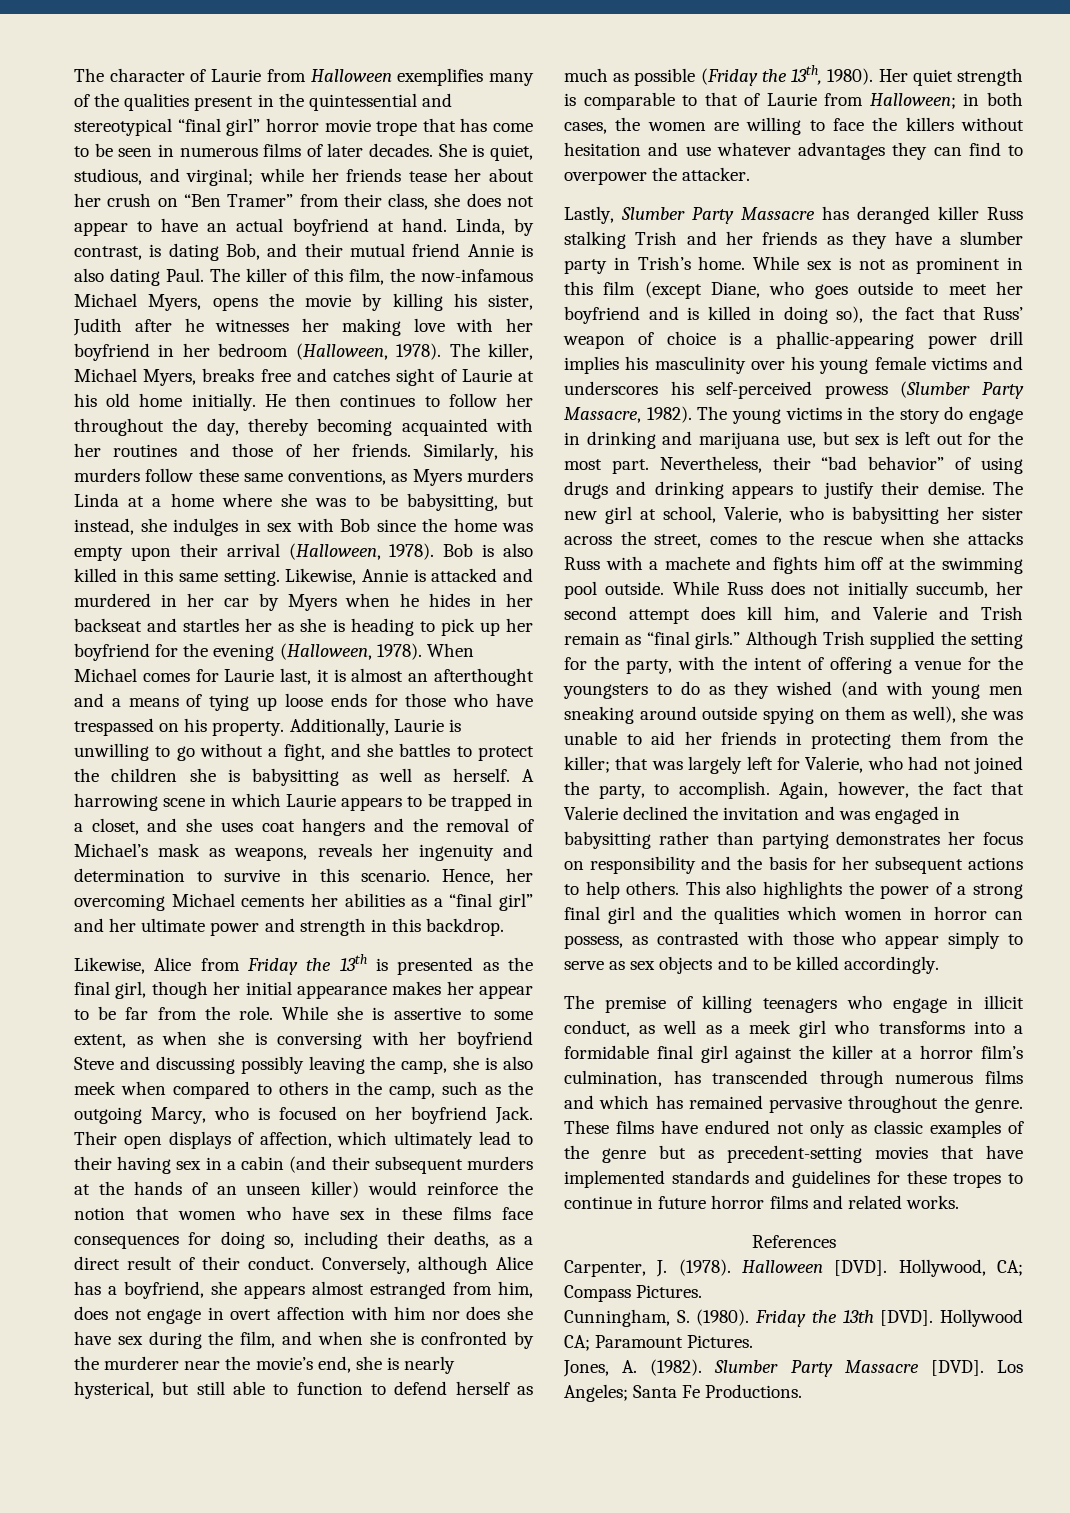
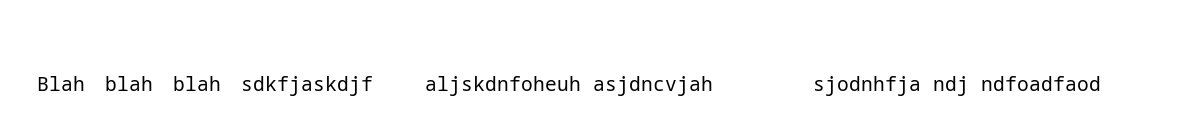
- The character of Laurie from Halloween exemplifies many of the qualities present in the quintessential and stereotypical “final girl” horror movie trope that has come to be seen in numerous films of later decades. She is quiet, studious, and virginal; while her friends tease her about her crush on “Ben Tramer” from their class, she does not appear to have an actual boyfriend at hand. Linda, by contrast, is dating Bob, and their mutual friend Annie is also dating Paul. The killer of this film, the now-infamous Michael Myers, opens the movie by killing his sister, Judith after he witnesses her making love with her boyfriend in her bedroom (Halloween, 1978). The killer, Michael Myers, breaks free and catches sight of Laurie at his old home initially. He then continues to follow her throughout the day, thereby becoming acquainted with her routines and those of her friends. Similarly, his murders follow these same conventions, as Myers murders Linda at a home where she was to be babysitting, but instead, she indulges in sex with Bob since the home was empty upon their arrival (Halloween, 1978). Bob is also killed in this same setting. Likewise, Annie is attacked and murdered in her car by Myers when he hides in her backseat and startles her as she is heading to pick up her boyfriend for the evening (Halloween, 1978). When Michael comes for Laurie last, it is almost an afterthought and a means of tying up loose ends for those who have trespassed on his property. Additionally, Laurie is unwilling to go without a fight, and she battles to protect the children she is babysitting as well as herself. A harrowing scene in which Laurie appears to be trapped in a closet, and she uses coat hangers and the removal of Michael’s mask as weapons, reveals her ingenuity and determination to survive in this scenario. Hence, her overcoming Michael cements her abilities as a “final girl” and her ultimate power and strength in this backdrop.
- Likewise, Alice from Friday the 13th is presented as the final girl, though her initial appearance makes her appear to be far from the role. While she is assertive to some extent, as when she is conversing with her boyfriend Steve and discussing possibly leaving the camp, she is also meek when compared to others in the camp, such as the outgoing Marcy, who is focused on her boyfriend Jack. Their open displays of affection, which ultimately lead to their having sex in a cabin (and their subsequent murders at the hands of an unseen killer) would reinforce the notion that women who have sex in these films face consequences for doing so, including their deaths, as a direct result of their conduct. Conversely, although Alice has a boyfriend, she appears almost estranged from him, does not engage in overt affection with him nor does she have sex during the film, and when she is confronted by the murderer near the movie’s end, she is nearly hysterical, but still able to function to defend herself as much as possible (Friday the 13th, 1980). Her quiet strength is comparable to that of Laurie from Halloween; in both cases, the women are willing to face the killers without hesitation and use whatever advantages they can find to overpower the attacker.
- Lastly, Slumber Party Massacre has deranged killer Russ stalking Trish and her friends as they have a slumber party in Trish’s home. While sex is not as prominent in this film (except Diane, who goes outside to meet her boyfriend and is killed in doing so), the fact that Russ’ weapon of choice is a phallic-appearing power drill implies his masculinity over his young female victims and underscores his self-perceived prowess (Slumber Party Massacre, 1982). The young victims in the story do engage in drinking and marijuana use, but sex is left out for the most part. Nevertheless, their “bad behavior” of using drugs and drinking appears to justify their demise. The new girl at school, Valerie, who is babysitting her sister across the street, comes to the rescue when she attacks Russ with a machete and fights him off at the swimming pool outside. While Russ does not initially succumb, her second attempt does kill him, and Valerie and Trish remain as “final girls.” Although Trish supplied the setting for the party, with the intent of offering a venue for the youngsters to do as they wished (and with young men sneaking around outside spying on them as well), she was unable to aid her friends in protecting them from the killer; that was largely left for Valerie, who had not joined the party, to accomplish. Again, however, the fact that Valerie declined the invitation and was engaged in babysitting rather than partying demonstrates her focus on responsibility and the basis for her subsequent actions to help others. This also highlights the power of a strong final girl and the qualities which women in horror can possess, as contrasted with those who appear simply to serve as sex objects and to be killed accordingly.
- The premise of killing teenagers who engage in illicit conduct, as well as a meek girl who transforms into a formidable final girl against the killer at a horror film’s culmination, has transcended through numerous films and which has remained pervasive throughout the genre. These films have endured not only as classic examples of the genre but as precedent-setting movies that have implemented standards and guidelines for these tropes to continue in future horror films and related works.
- References
- Carpenter, J. (1978). Halloween [DVD]. Hollywood, CA; Compass Pictures.
- Cunningham, S. (1980). Friday the 13th [DVD]. Hollywood CA; Paramount Pictures.
- Jones, A. (1982). Slumber Party Massacre [DVD]. Los Angeles; Santa Fe Productions.
+ Blah blah blah sdkfjaskdjf aljskdnfoheuh asjdncvjah sjodnhfja ndj ndfoadfaod

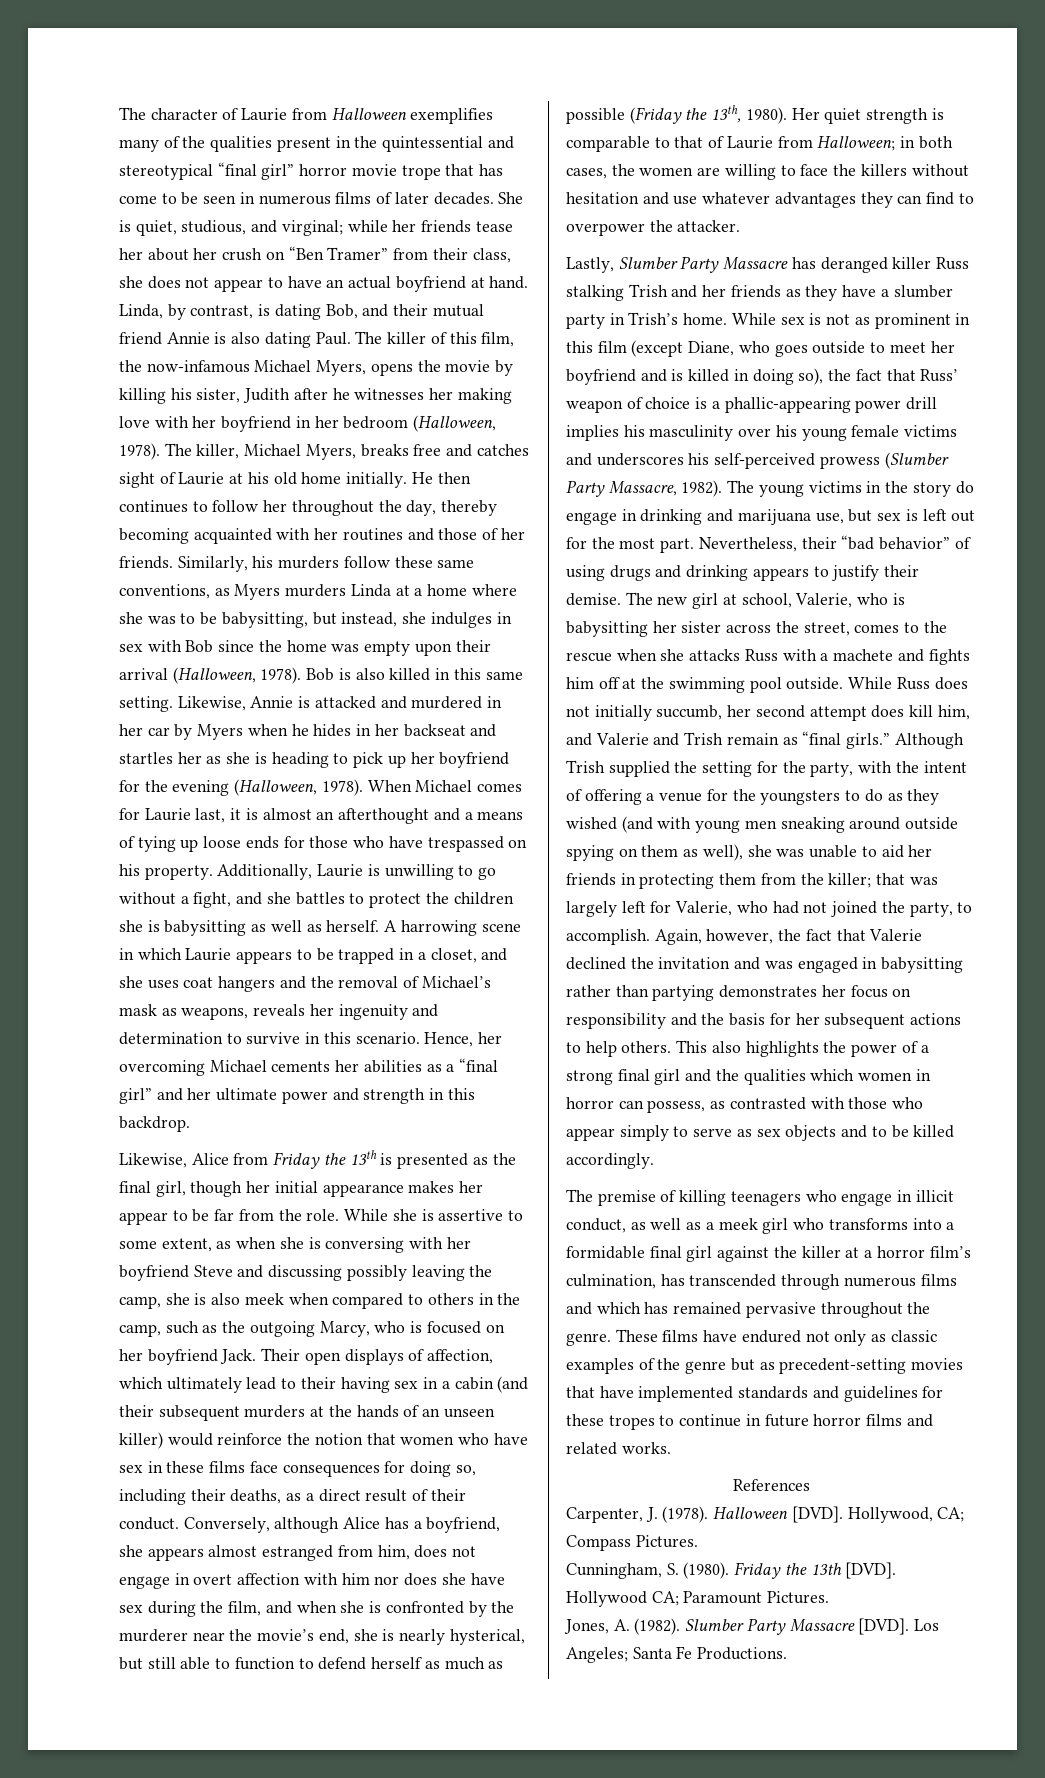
- Blah blah blah sdkfjaskdjf aljskdnfoheuh asjdncvjah sjodnhfja ndj ndfoadfaod
+ The character of Laurie from Halloween exemplifies many of the qualities present in the quintessential and stereotypical “final girl” horror movie trope that has come to be seen in numerous films of later decades. She is quiet, studious, and virginal; while her friends tease her about her crush on “Ben Tramer” from their class, she does not appear to have an actual boyfriend at hand. Linda, by contrast, is dating Bob, and their mutual friend Annie is also dating Paul. The killer of this film, the now-infamous Michael Myers, opens the movie by killing his sister, Judith after he witnesses her making love with her boyfriend in her bedroom (Halloween, 1978). The killer, Michael Myers, breaks free and catches sight of Laurie at his old home initially. He then continues to follow her throughout the day, thereby becoming acquainted with her routines and those of her friends. Similarly, his murders follow these same conventions, as Myers murders Linda at a home where she was to be babysitting, but instead, she indulges in sex with Bob since the home was empty upon their arrival (Halloween, 1978). Bob is also killed in this same setting. Likewise, Annie is attacked and murdered in her car by Myers when he hides in her backseat and startles her as she is heading to pick up her boyfriend for the evening (Halloween, 1978). When Michael comes for Laurie last, it is almost an afterthought and a means of tying up loose ends for those who have trespassed on his property. Additionally, Laurie is unwilling to go without a fight, and she battles to protect the children she is babysitting as well as herself. A harrowing scene in which Laurie appears to be trapped in a closet, and she uses coat hangers and the removal of Michael’s mask as weapons, reveals her ingenuity and determination to survive in this scenario. Hence, her overcoming Michael cements her abilities as a “final girl” and her ultimate power and strength in this backdrop.
+ Likewise, Alice from Friday the 13th is presented as the final girl, though her initial appearance makes her appear to be far from the role. While she is assertive to some extent, as when she is conversing with her boyfriend Steve and discussing possibly leaving the camp, she is also meek when compared to others in the camp, such as the outgoing Marcy, who is focused on her boyfriend Jack. Their open displays of affection, which ultimately lead to their having sex in a cabin (and their subsequent murders at the hands of an unseen killer) would reinforce the notion that women who have sex in these films face consequences for doing so, including their deaths, as a direct result of their conduct. Conversely, although Alice has a boyfriend, she appears almost estranged from him, does not engage in overt affection with him nor does she have sex during the film, and when she is confronted by the murderer near the movie’s end, she is nearly hysterical, but still able to function to defend herself as much as possible (Friday the 13th, 1980). Her quiet strength is comparable to that of Laurie from Halloween; in both cases, the women are willing to face the killers without hesitation and use whatever advantages they can find to overpower the attacker.
+ Lastly, Slumber Party Massacre has deranged killer Russ stalking Trish and her friends as they have a slumber party in Trish’s home. While sex is not as prominent in this film (except Diane, who goes outside to meet her boyfriend and is killed in doing so), the fact that Russ’ weapon of choice is a phallic-appearing power drill implies his masculinity over his young female victims and underscores his self-perceived prowess (Slumber Party Massacre, 1982). The young victims in the story do engage in drinking and marijuana use, but sex is left out for the most part. Nevertheless, their “bad behavior” of using drugs and drinking appears to justify their demise. The new girl at school, Valerie, who is babysitting her sister across the street, comes to the rescue when she attacks Russ with a machete and fights him off at the swimming pool outside. While Russ does not initially succumb, her second attempt does kill him, and Valerie and Trish remain as “final girls.” Although Trish supplied the setting for the party, with the intent of offering a venue for the youngsters to do as they wished (and with young men sneaking around outside spying on them as well), she was unable to aid her friends in protecting them from the killer; that was largely left for Valerie, who had not joined the party, to accomplish. Again, however, the fact that Valerie declined the invitation and was engaged in babysitting rather than partying demonstrates her focus on responsibility and the basis for her subsequent actions to help others. This also highlights the power of a strong final girl and the qualities which women in horror can possess, as contrasted with those who appear simply to serve as sex objects and to be killed accordingly.
+ The premise of killing teenagers who engage in illicit conduct, as well as a meek girl who transforms into a formidable final girl against the killer at a horror film’s culmination, has transcended through numerous films and which has remained pervasive throughout the genre. These films have endured not only as classic examples of the genre but as precedent-setting movies that have implemented standards and guidelines for these tropes to continue in future horror films and related works.
+ References
+ Carpenter, J. (1978). Halloween [DVD]. Hollywood, CA; Compass Pictures.
+ Cunningham, S. (1980). Friday the 13th [DVD]. Hollywood CA; Paramount Pictures.
+ Jones, A. (1982). Slumber Party Massacre [DVD]. Los Angeles; Santa Fe Productions.

